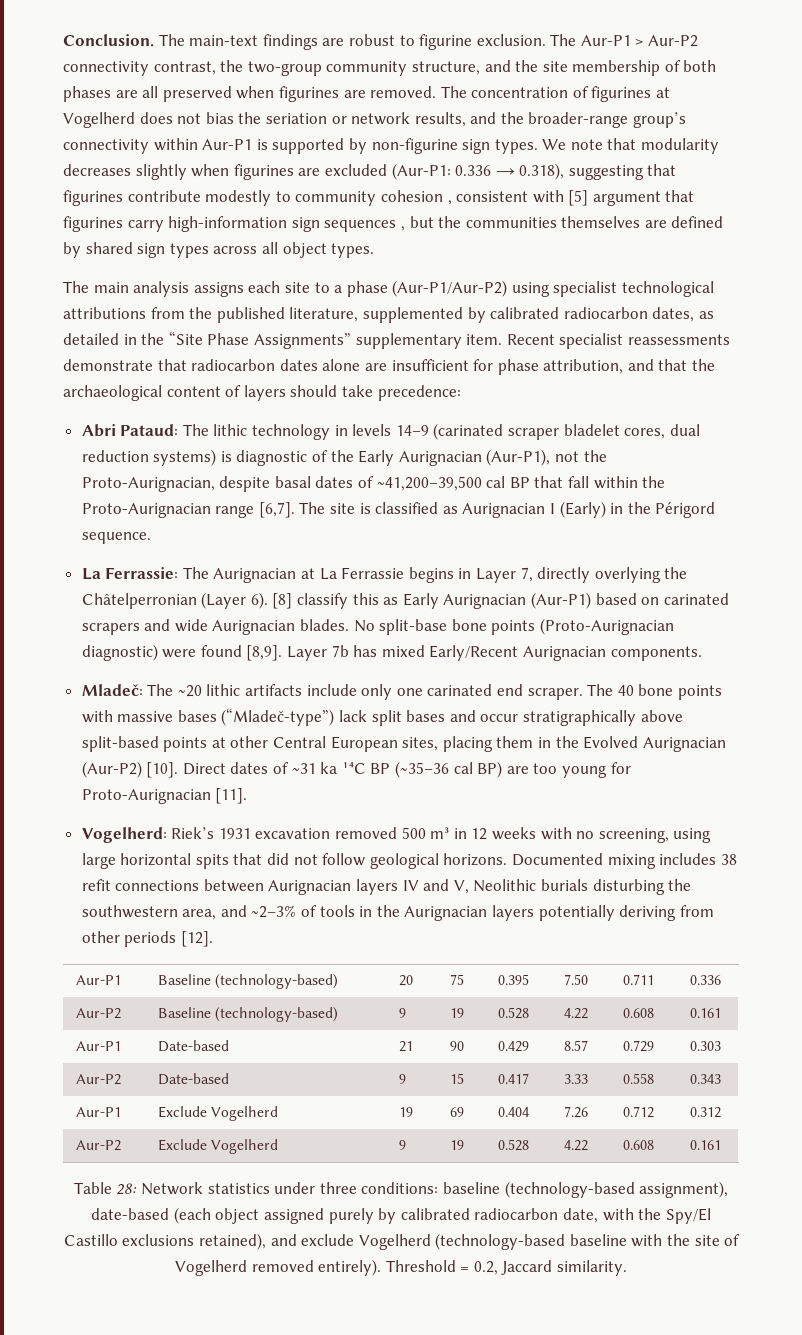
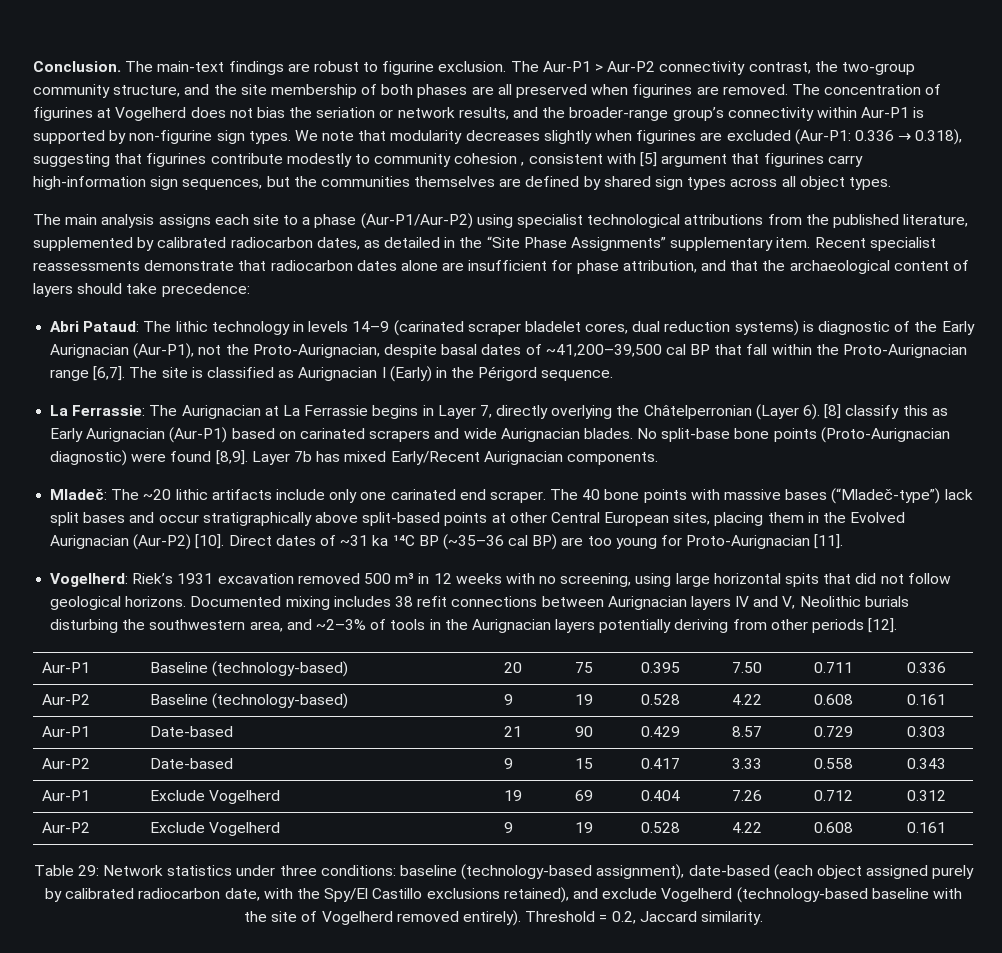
- We note that modularity decreases slightly when figurines are excluded (Aur-P1: 0.336 → 0.318), suggesting that figurines contribute modestly to community cohesion , consistent with [5] argument that figurines carry high-information sign sequences , but the communities themselves are defined by shared sign types across all object types.
+ We note that modularity decreases slightly when figurines are excluded (Aur-P1: 0.336 → 0.318), suggesting that figurines contribute modestly to community cohesion , consistent with [5] argument that figurines carry high-information sign sequences, but the communities themselves are defined by shared sign types across all object types.
- Table 28: Network statistics under three conditions: baseline (technology-based assignment), date-based (each object assigned purely by calibrated radiocarbon date, with the Spy/El Castillo exclusions retained), and exclude Vogelherd (technology-based baseline with the site of Vogelherd removed entirely).
+ Table 29: Network statistics under three conditions: baseline (technology-based assignment), date-based (each object assigned purely by calibrated radiocarbon date, with the Spy/El Castillo exclusions retained), and exclude Vogelherd (technology-based baseline with the site of Vogelherd removed entirely).

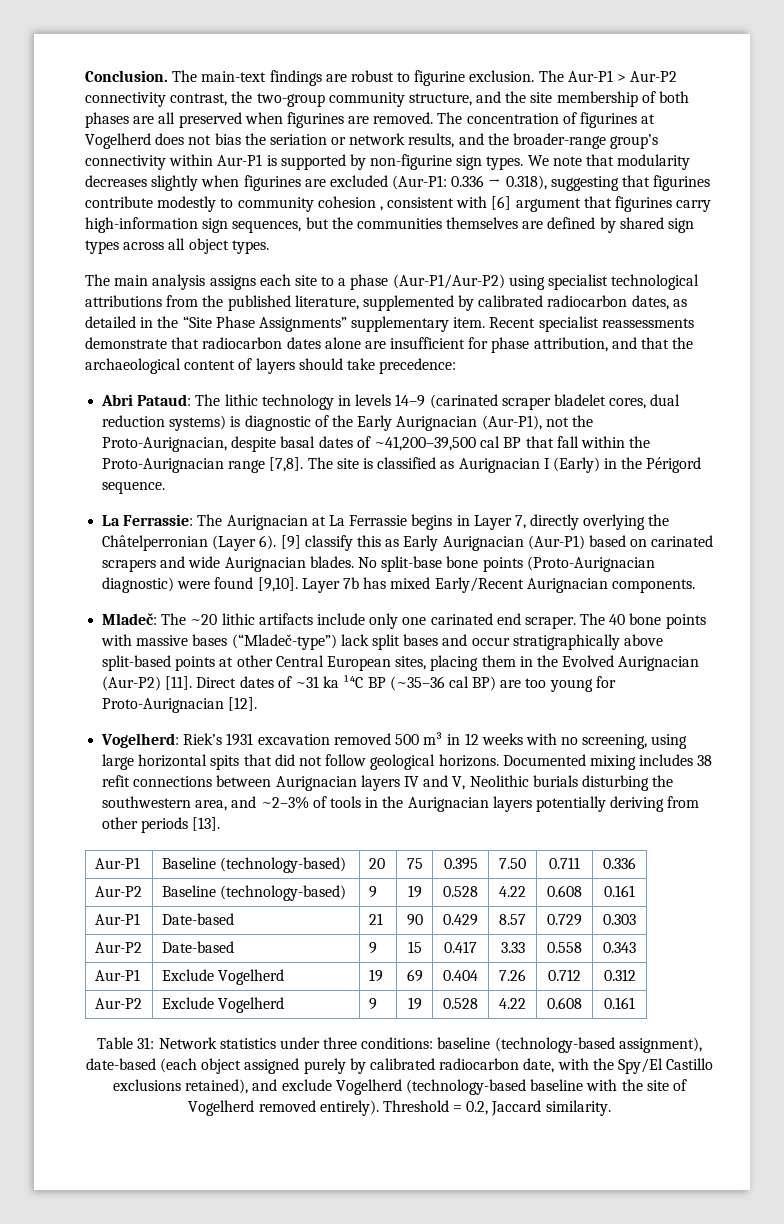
- We note that modularity decreases slightly when figurines are excluded (Aur-P1: 0.336 → 0.318), suggesting that figurines contribute modestly to community cohesion , consistent with [5] argument that figurines carry high-information sign sequences, but the communities themselves are defined by shared sign types across all object types.
+ We note that modularity decreases slightly when figurines are excluded (Aur-P1: 0.336 → 0.318), suggesting that figurines contribute modestly to community cohesion , consistent with [6] argument that figurines carry high-information sign sequences, but the communities themselves are defined by shared sign types across all object types.
- Abri Pataud: The lithic technology in levels 14–9 (carinated scraper bladelet cores, dual reduction systems) is diagnostic of the Early Aurignacian (Aur-P1), not the Proto-Aurignacian, despite basal dates of ~41,200–39,500 cal BP that fall within the Proto-Aurignacian range [6,7].
+ Abri Pataud: The lithic technology in levels 14–9 (carinated scraper bladelet cores, dual reduction systems) is diagnostic of the Early Aurignacian (Aur-P1), not the Proto-Aurignacian, despite basal dates of ~41,200–39,500 cal BP that fall within the Proto-Aurignacian range [7,8].
- [8] classify this as Early Aurignacian (Aur-P1) based on carinated scrapers and wide Aurignacian blades.
+ [9] classify this as Early Aurignacian (Aur-P1) based on carinated scrapers and wide Aurignacian blades.
- No split-base bone points (Proto-Aurignacian diagnostic) were found [8,9].
+ No split-base bone points (Proto-Aurignacian diagnostic) were found [9,10].
- The 40 bone points with massive bases (“Mladeč-type”) lack split bases and occur stratigraphically above split-based points at other Central European sites, placing them in the Evolved Aurignacian (Aur-P2) [10].
+ The 40 bone points with massive bases (“Mladeč-type”) lack split bases and occur stratigraphically above split-based points at other Central European sites, placing them in the Evolved Aurignacian (Aur-P2) [11].
- Direct dates of ~31 ka ¹⁴C BP (~35–36 cal BP) are too young for Proto-Aurignacian [11].
+ Direct dates of ~31 ka ¹⁴C BP (~35–36 cal BP) are too young for Proto-Aurignacian [12].
- Documented mixing includes 38 refit connections between Aurignacian layers IV and V, Neolithic burials disturbing the southwestern area, and ~2–3% of tools in the Aurignacian layers potentially deriving from other periods [12].
+ Documented mixing includes 38 refit connections between Aurignacian layers IV and V, Neolithic burials disturbing the southwestern area, and ~2–3% of tools in the Aurignacian layers potentially deriving from other periods [13].
- Table 29: Network statistics under three conditions: baseline (technology-based assignment), date-based (each object assigned purely by calibrated radiocarbon date, with the Spy/El Castillo exclusions retained), and exclude Vogelherd (technology-based baseline with the site of Vogelherd removed entirely).
+ Table 31: Network statistics under three conditions: baseline (technology-based assignment), date-based (each object assigned purely by calibrated radiocarbon date, with the Spy/El Castillo exclusions retained), and exclude Vogelherd (technology-based baseline with the site of Vogelherd removed entirely).

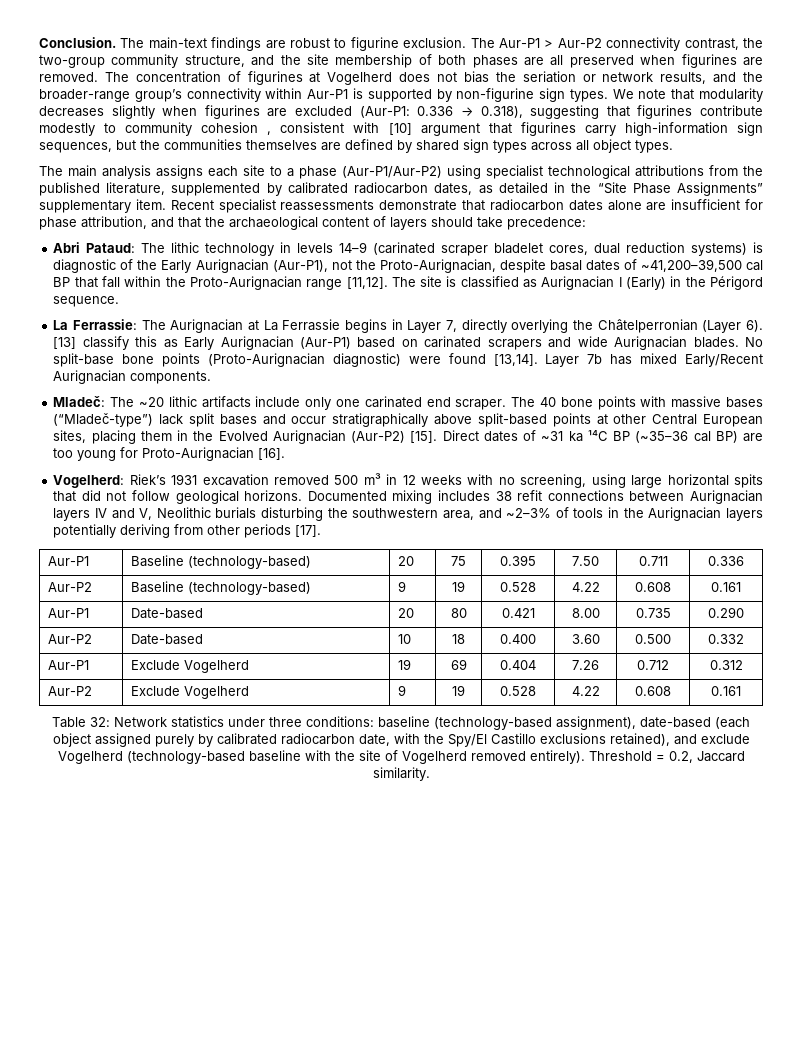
- We note that modularity decreases slightly when figurines are excluded (Aur-P1: 0.336 → 0.318), suggesting that figurines contribute modestly to community cohesion , consistent with [6] argument that figurines carry high-information sign sequences, but the communities themselves are defined by shared sign types across all object types.
+ We note that modularity decreases slightly when figurines are excluded (Aur-P1: 0.336 → 0.318), suggesting that figurines contribute modestly to community cohesion , consistent with [10] argument that figurines carry high-information sign sequences, but the communities themselves are defined by shared sign types across all object types.
- Abri Pataud: The lithic technology in levels 14–9 (carinated scraper bladelet cores, dual reduction systems) is diagnostic of the Early Aurignacian (Aur-P1), not the Proto-Aurignacian, despite basal dates of ~41,200–39,500 cal BP that fall within the Proto-Aurignacian range [7,8].
+ Abri Pataud: The lithic technology in levels 14–9 (carinated scraper bladelet cores, dual reduction systems) is diagnostic of the Early Aurignacian (Aur-P1), not the Proto-Aurignacian, despite basal dates of ~41,200–39,500 cal BP that fall within the Proto-Aurignacian range [11,12].
- [9] classify this as Early Aurignacian (Aur-P1) based on carinated scrapers and wide Aurignacian blades.
+ [13] classify this as Early Aurignacian (Aur-P1) based on carinated scrapers and wide Aurignacian blades.
- No split-base bone points (Proto-Aurignacian diagnostic) were found [9,10].
+ No split-base bone points (Proto-Aurignacian diagnostic) were found [13,14].
- The 40 bone points with massive bases (“Mladeč-type”) lack split bases and occur stratigraphically above split-based points at other Central European sites, placing them in the Evolved Aurignacian (Aur-P2) [11].
+ The 40 bone points with massive bases (“Mladeč-type”) lack split bases and occur stratigraphically above split-based points at other Central European sites, placing them in the Evolved Aurignacian (Aur-P2) [15].
- Direct dates of ~31 ka ¹⁴C BP (~35–36 cal BP) are too young for Proto-Aurignacian [12].
+ Direct dates of ~31 ka ¹⁴C BP (~35–36 cal BP) are too young for Proto-Aurignacian [16].
- Documented mixing includes 38 refit connections between Aurignacian layers IV and V, Neolithic burials disturbing the southwestern area, and ~2–3% of tools in the Aurignacian layers potentially deriving from other periods [13].
+ Documented mixing includes 38 refit connections between Aurignacian layers IV and V, Neolithic burials disturbing the southwestern area, and ~2–3% of tools in the Aurignacian layers potentially deriving from other periods [17].
- Aur-P1 | Date-based | 21 | 90 | 0.429 | 8.57 | 0.729 | 0.303
- Aur-P2 | Date-based | 9 | 15 | 0.417 | 3.33 | 0.558 | 0.343
+ Aur-P1 | Date-based | 20 | 80 | 0.421 | 8.00 | 0.735 | 0.290
+ Aur-P2 | Date-based | 10 | 18 | 0.400 | 3.60 | 0.500 | 0.332
- Table 31: Network statistics under three conditions: baseline (technology-based assignment), date-based (each object assigned purely by calibrated radiocarbon date, with the Spy/El Castillo exclusions retained), and exclude Vogelherd (technology-based baseline with the site of Vogelherd removed entirely).
+ Table 32: Network statistics under three conditions: baseline (technology-based assignment), date-based (each object assigned purely by calibrated radiocarbon date, with the Spy/El Castillo exclusions retained), and exclude Vogelherd (technology-based baseline with the site of Vogelherd removed entirely).

